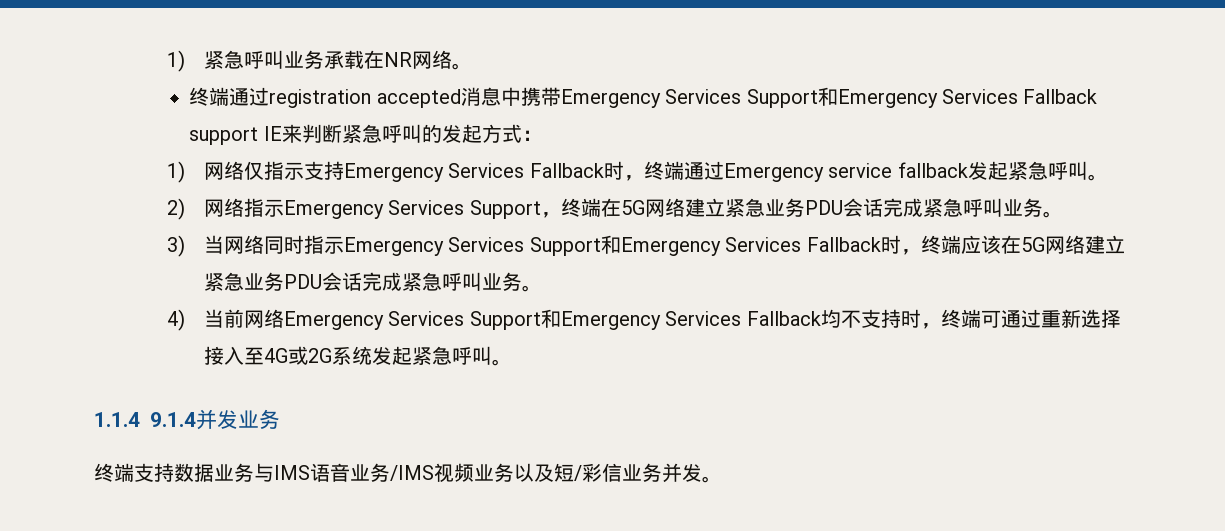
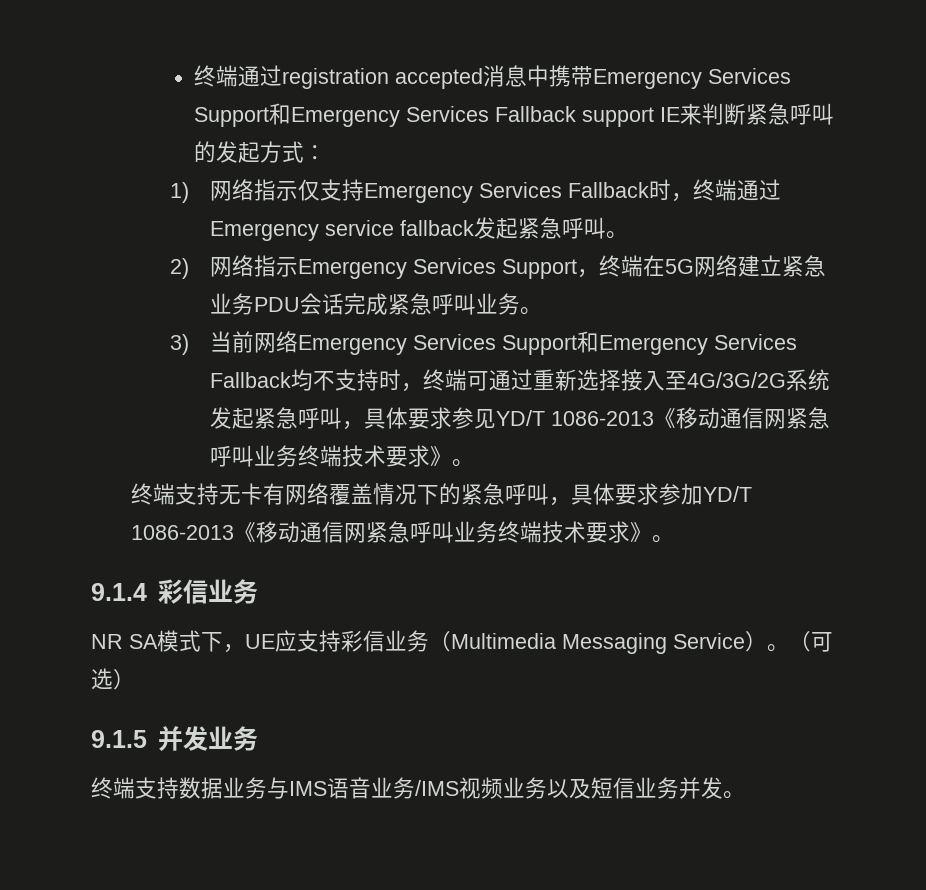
- 1)紧急呼叫业务承载在NR网络。
- 1)网络仅指示支持Emergency Services Fallback时，终端通过Emergency service fallback发起紧急呼叫。
+ 1)网络指示仅支持Emergency Services Fallback时，终端通过Emergency service fallback发起紧急呼叫。
- 3)当网络同时指示Emergency Services Support和Emergency Services Fallback时，终端应该在5G网络建立紧急业务PDU会话完成紧急呼叫业务。
- 4)当前网络Emergency Services Support和Emergency Services Fallback均不支持时，终端可通过重新选择接入至4G或2G系统发起紧急呼叫。
- 1.1.4 9.1.4并发业务
+ 3)当前网络Emergency Services Support和Emergency Services Fallback均不支持时，终端可通过重新选择接入至4G/3G/2G系统发起紧急呼叫，具体要求参见YD/T 1086-2013《移动通信网紧急呼叫业务终端技术要求》。
+ 终端支持无卡有网络覆盖情况下的紧急呼叫，具体要求参加YD/T 1086-2013《移动通信网紧急呼叫业务终端技术要求》。
+ 9.1.4彩信业务
+ NR SA模式下，UE应支持彩信业务（Multimedia Messaging Service）。（可选）
+ 9.1.5并发业务
- 终端支持数据业务与IMS语音业务/IMS视频业务以及短/彩信业务并发。
+ 终端支持数据业务与IMS语音业务/IMS视频业务以及短信业务并发。

